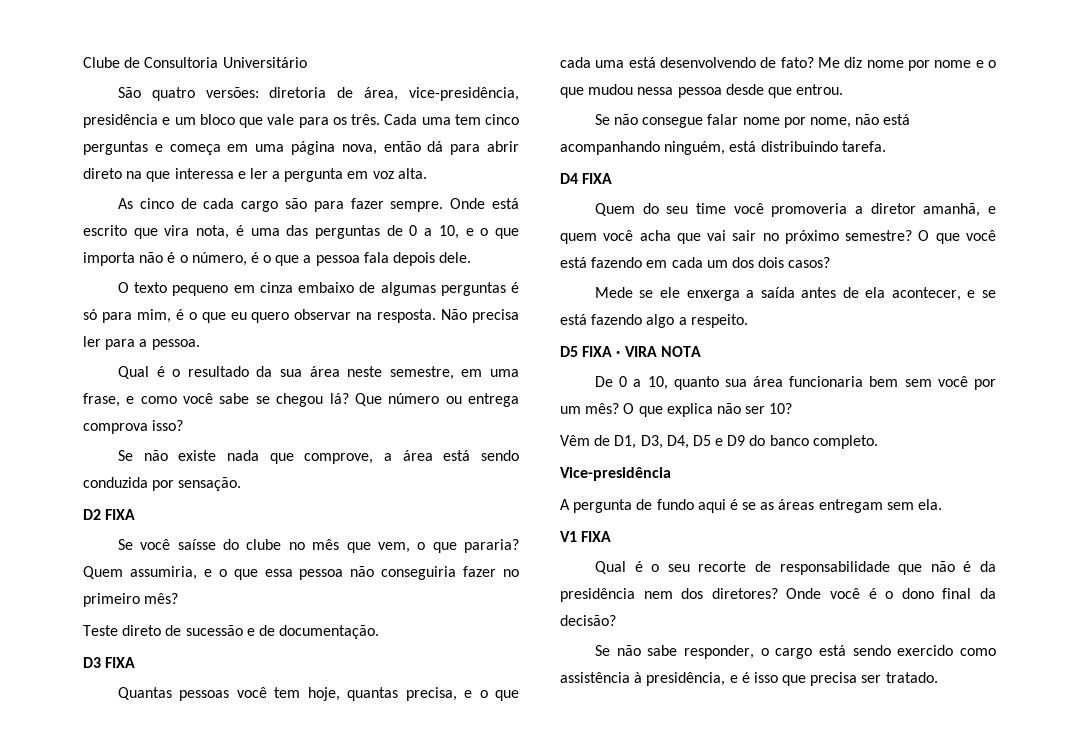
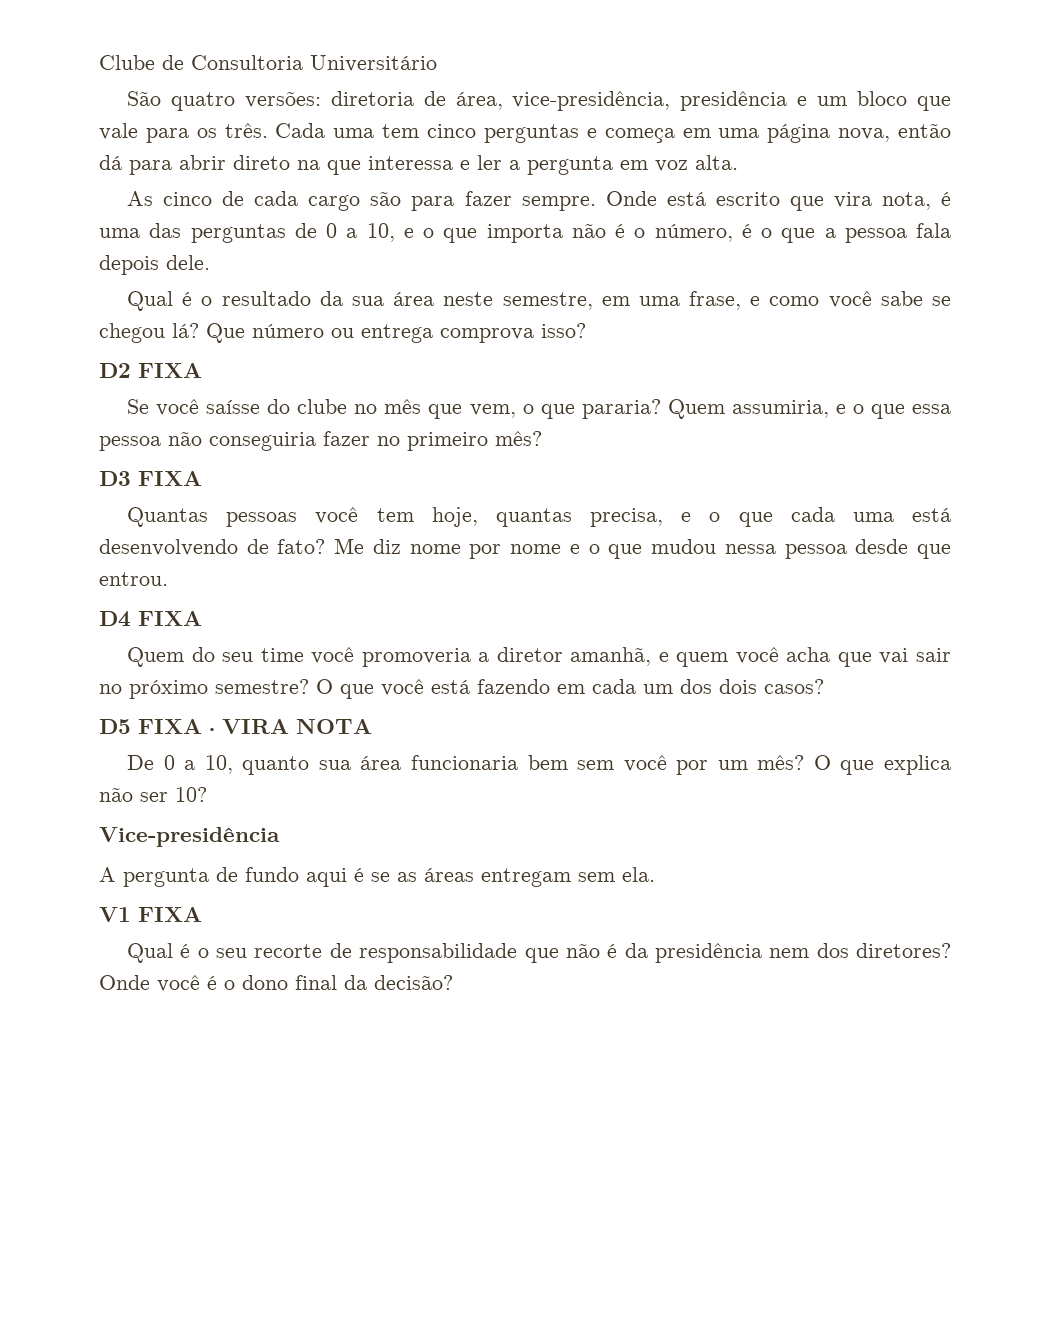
- O texto pequeno em cinza embaixo de algumas perguntas é só para mim, é o que eu quero observar na resposta. Não precisa ler para a pessoa.
- Se não existe nada que comprove, a área está sendo conduzida por sensação.
- Teste direto de sucessão e de documentação.
- Se não consegue falar nome por nome, não está acompanhando ninguém, está distribuindo tarefa.
- Mede se ele enxerga a saída antes de ela acontecer, e se está fazendo algo a respeito.
- Vêm de D1, D3, D4, D5 e D9 do banco completo.
- Se não sabe responder, o cargo está sendo exercido como assistência à presidência, e é isso que precisa ser tratado.

